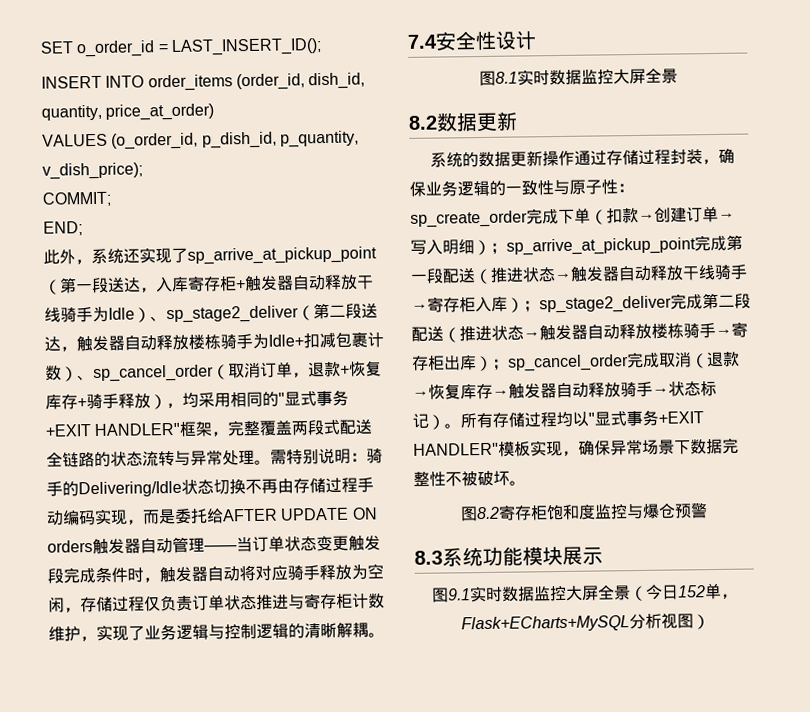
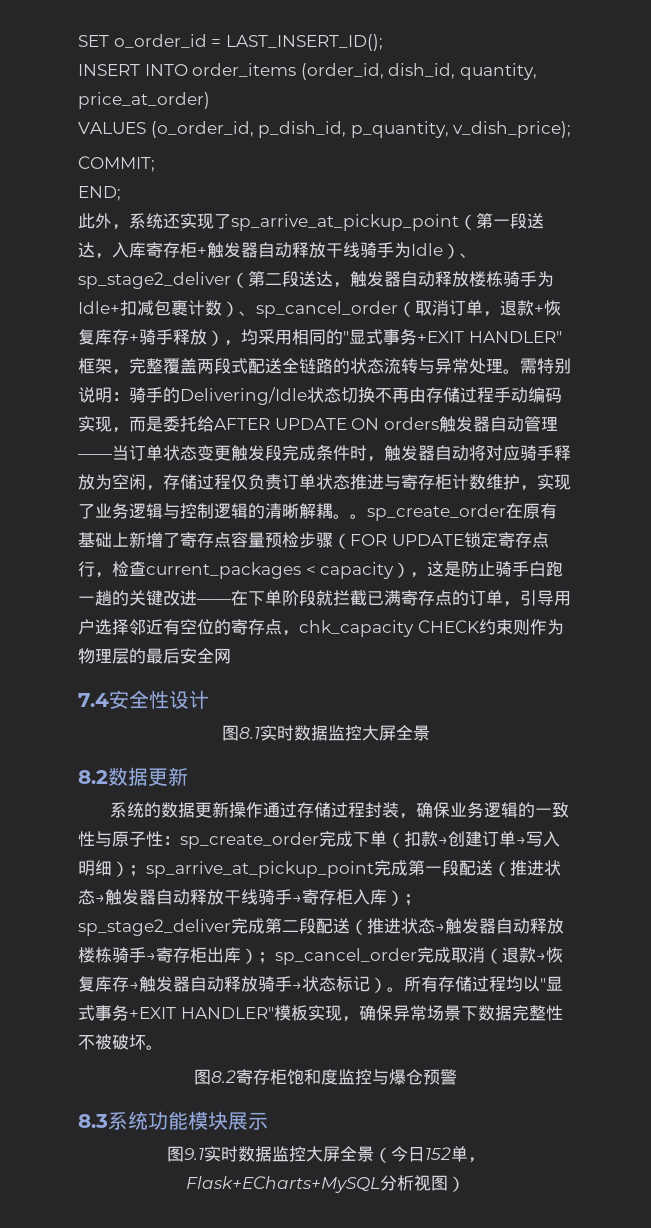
+ 。sp_create_order在原有基础上新增了寄存点容量预检步骤（FOR UPDATE锁定寄存点行，检查current_packages < capacity），这是防止骑手白跑一趟的关键改进——在下单阶段就拦截已满寄存点的订单，引导用户选择邻近有空位的寄存点，chk_capacity CHECK约束则作为物理层的最后安全网

